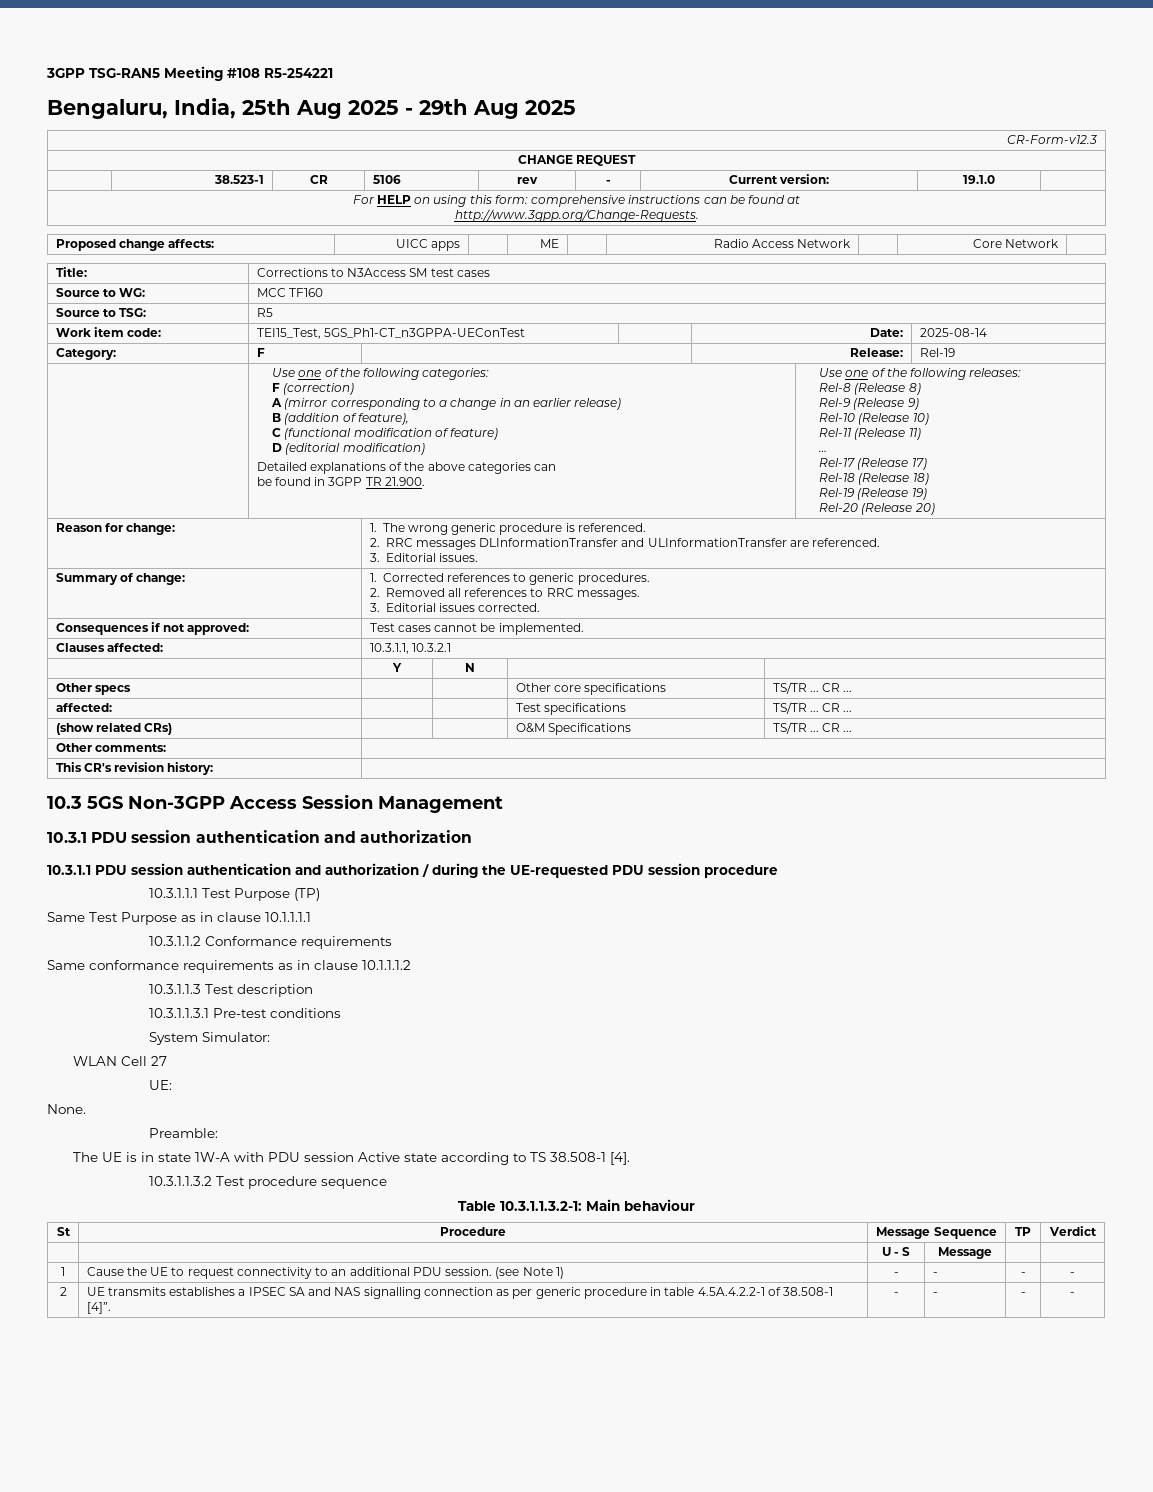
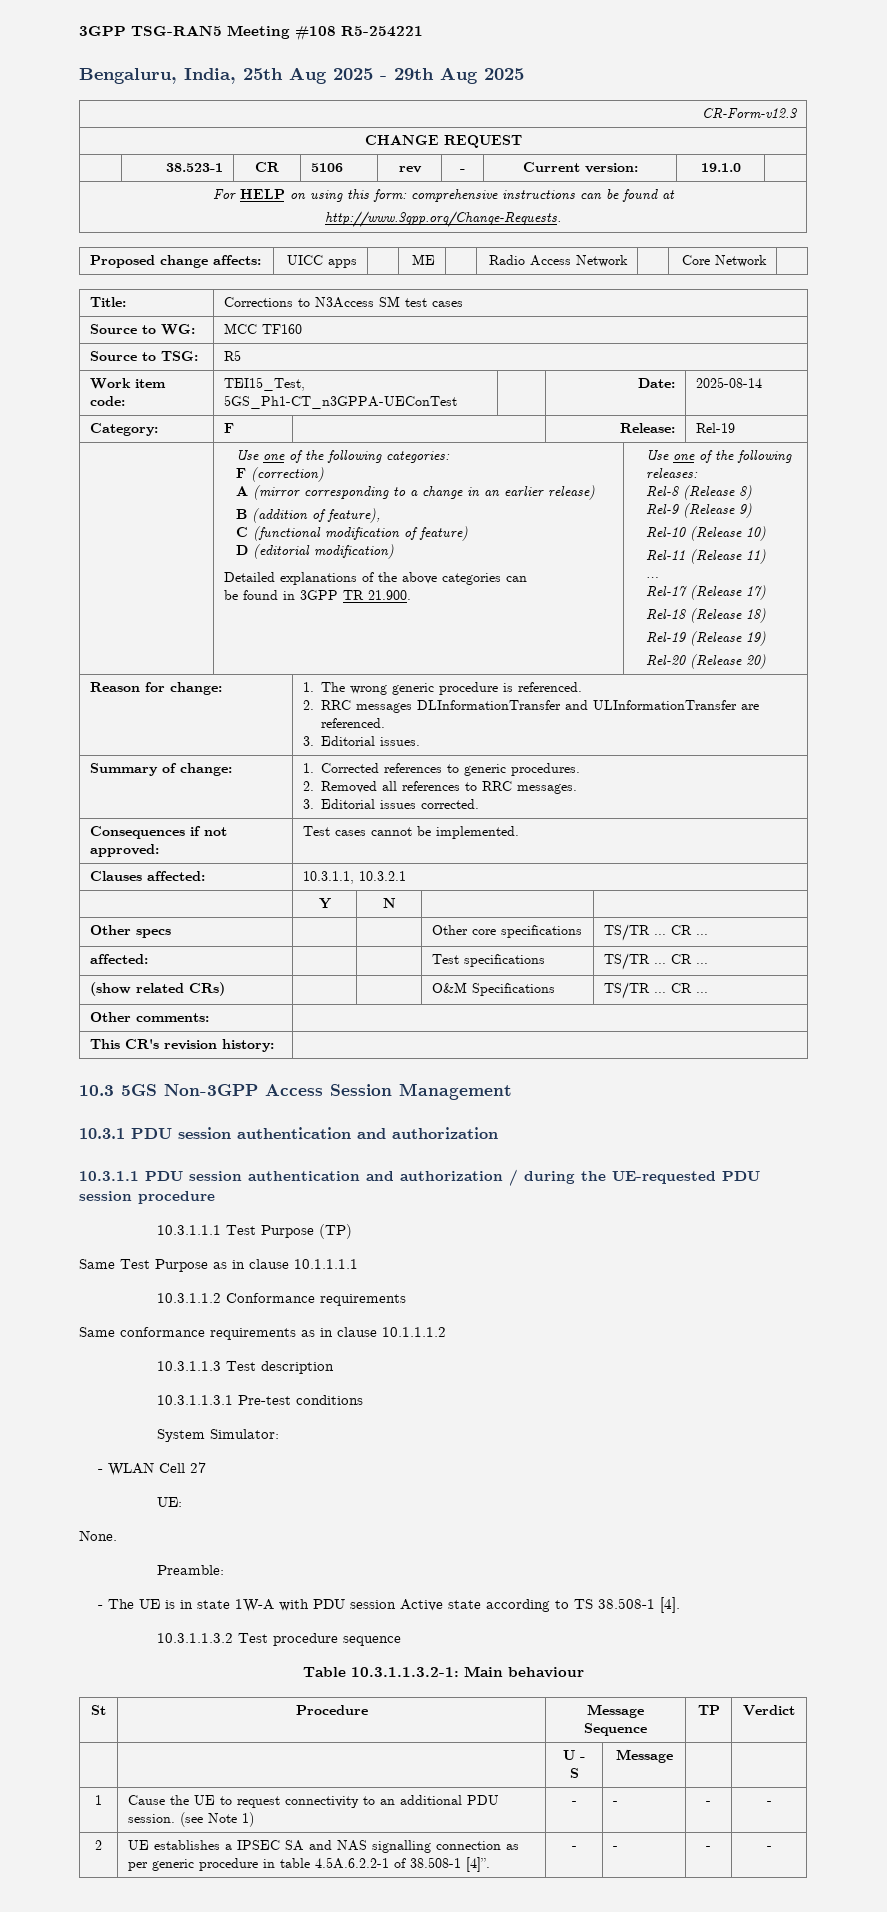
- WLAN Cell 27
+ - WLAN Cell 27
- The UE is in state 1W-A with PDU session Active state according to TS 38.508-1 [4].
+ - The UE is in state 1W-A with PDU session Active state according to TS 38.508-1 [4].
- 2 | UE transmits establishes a IPSEC SA and NAS signalling connection as per generic procedure in table 4.5A.4.2.2-1 of 38.508-1 [4]”. | - | - | - | -
+ 2 | UE establishes a IPSEC SA and NAS signalling connection as per generic procedure in table 4.5A.6.2.2-1 of 38.508-1 [4]”. | - | - | - | -

